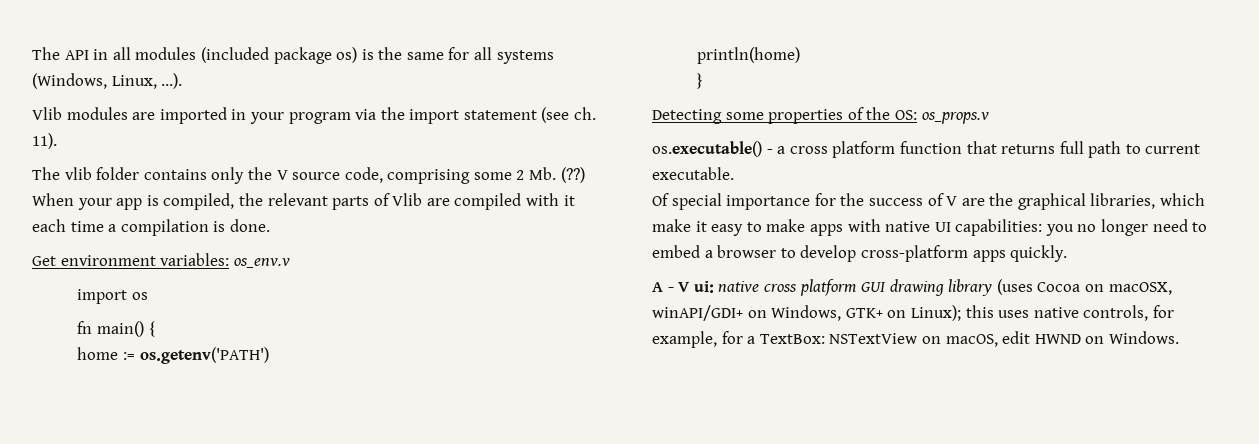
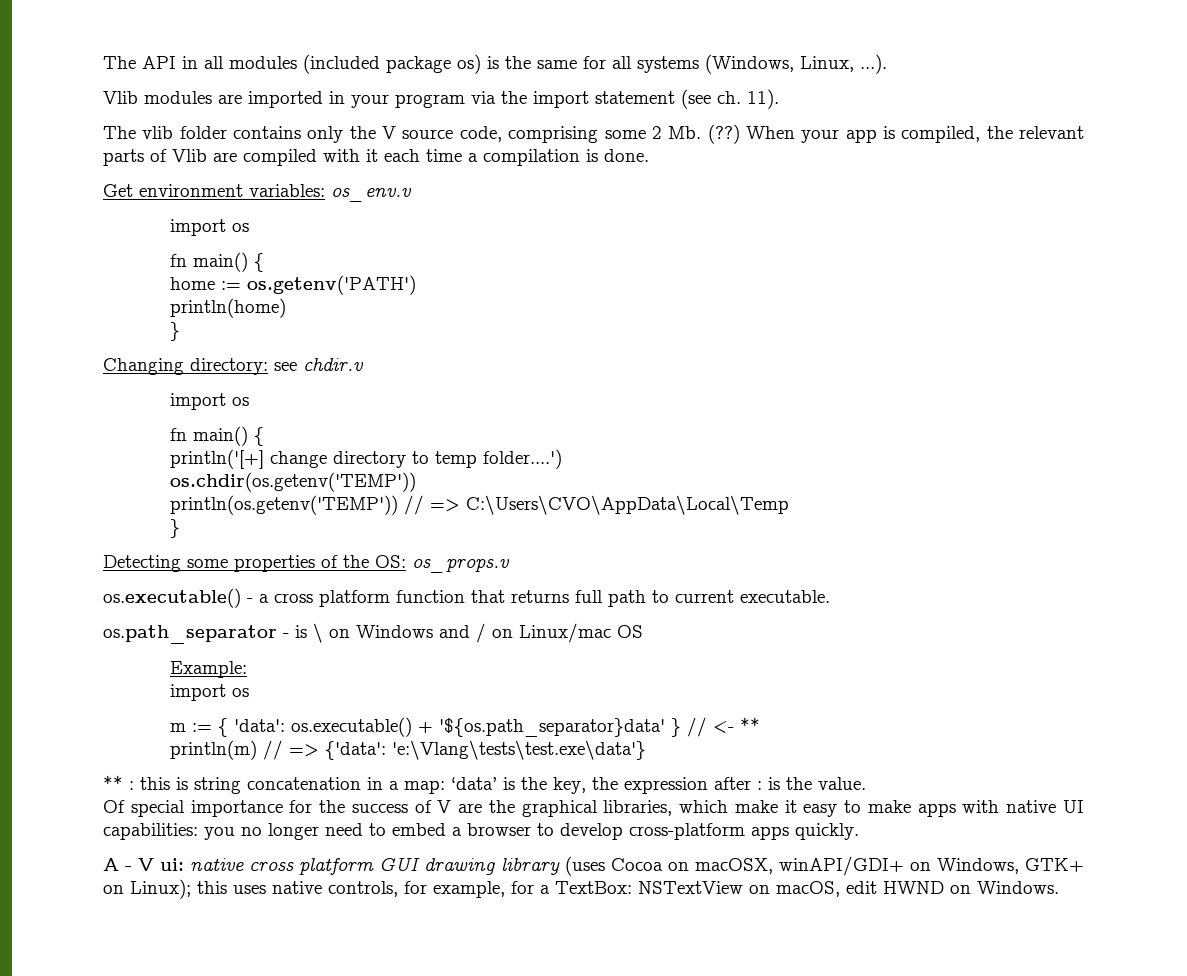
+ Changing directory: see chdir.v
+ import os
+ fn main() {
+ println('[+] change directory to temp folder....')
+ os.chdir(os.getenv('TEMP'))
+ println(os.getenv('TEMP')) // => C:\Users\CVO\AppData\Local\Temp
+ }
+ os.path_separator - is \ on Windows and / on Linux/mac OS
+ Example:
+ import os
+ m := { 'data': os.executable() + '${os.path_separator}data' } // <- **
+ println(m) // => {'data': 'e:\Vlang\tests\test.exe\data'}
+ ** : this is string concatenation in a map: ‘data’ is the key, the expression after : is the value.

